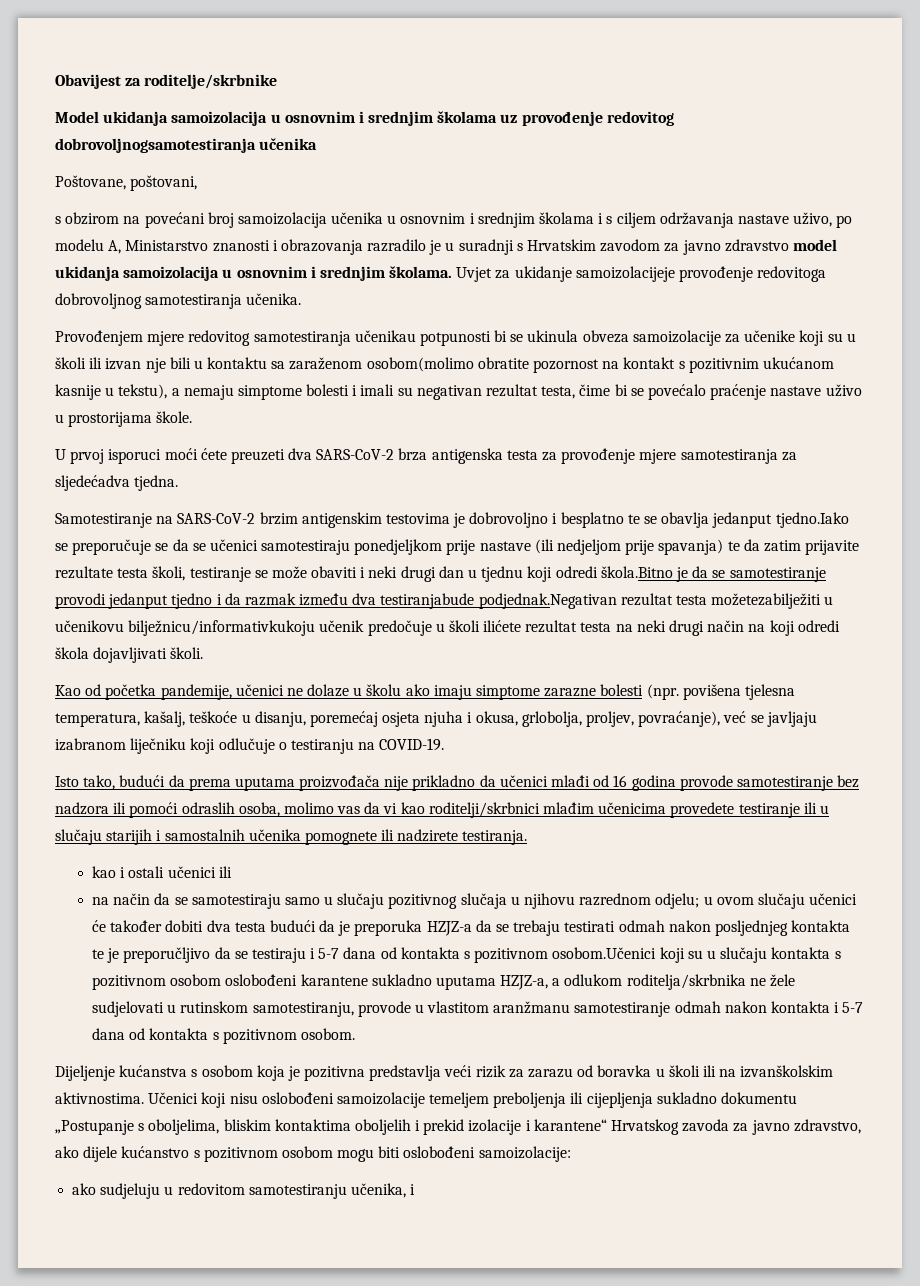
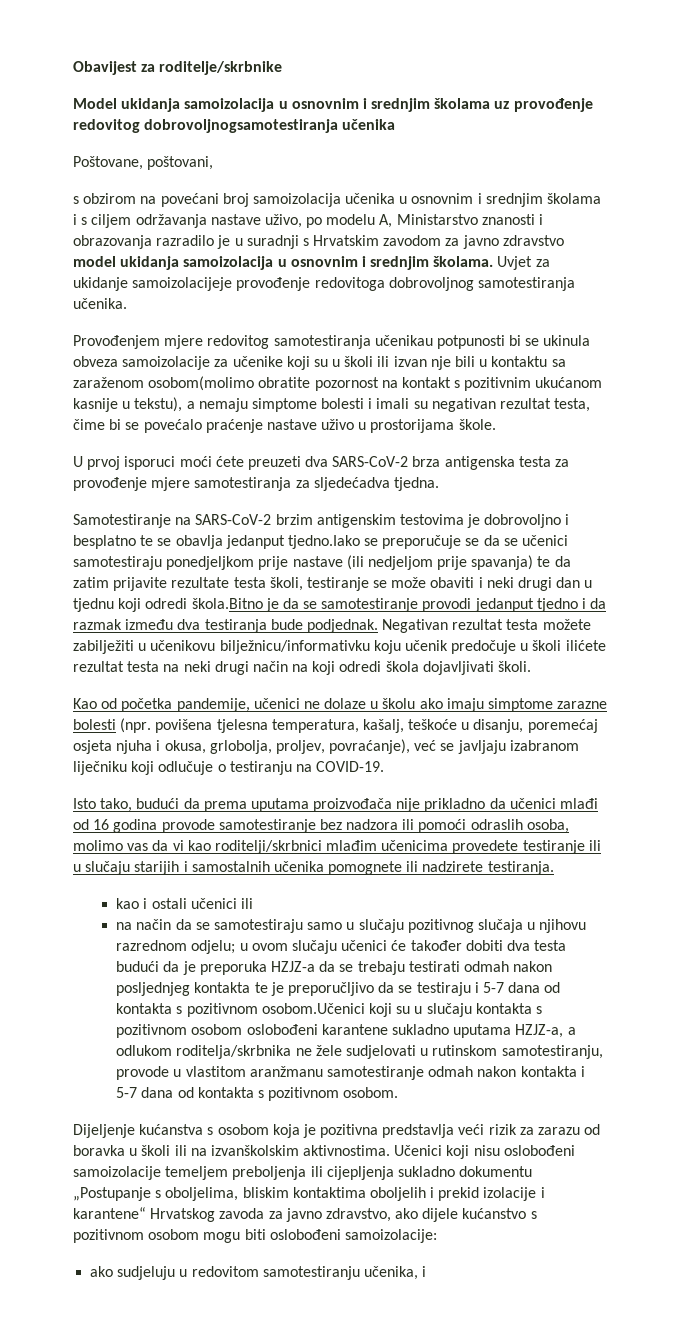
- Samotestiranje na SARS-CoV-2 brzim antigenskim testovima je dobrovoljno i besplatno te se obavlja jedanput tjedno.Iako se preporučuje se da se učenici samotestiraju ponedjeljkom prije nastave (ili nedjeljom prije spavanja) te da zatim prijavite rezultate testa školi, testiranje se može obaviti i neki drugi dan u tjednu koji odredi škola.Bitno je da se samotestiranje provodi jedanput tjedno i da razmak između dva testiranjabude podjednak.Negativan rezultat testa možetezabilježiti u učenikovu bilježnicu/informativkukoju učenik predočuje u školi ilićete rezultat testa na neki drugi način na koji odredi škola dojavljivati školi.
+ Samotestiranje na SARS-CoV-2 brzim antigenskim testovima je dobrovoljno i besplatno te se obavlja jedanput tjedno.Iako se preporučuje se da se učenici samotestiraju ponedjeljkom prije nastave (ili nedjeljom prije spavanja) te da zatim prijavite rezultate testa školi, testiranje se može obaviti i neki drugi dan u tjednu koji odredi škola.Bitno je da se samotestiranje provodi jedanput tjedno i da razmak između dva testiranja bude podjednak. Negativan rezultat testa možete zabilježiti u učenikovu bilježnicu/informativku koju učenik predočuje u školi ilićete rezultat testa na neki drugi način na koji odredi škola dojavljivati školi.

